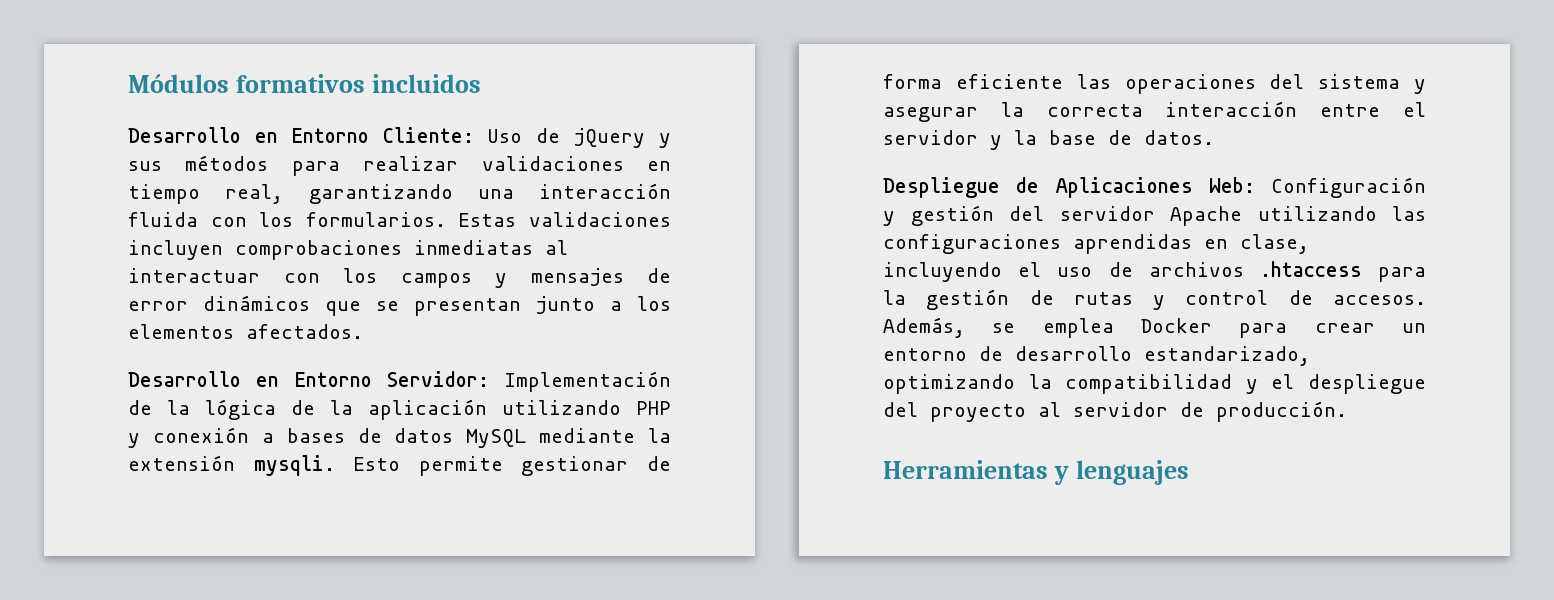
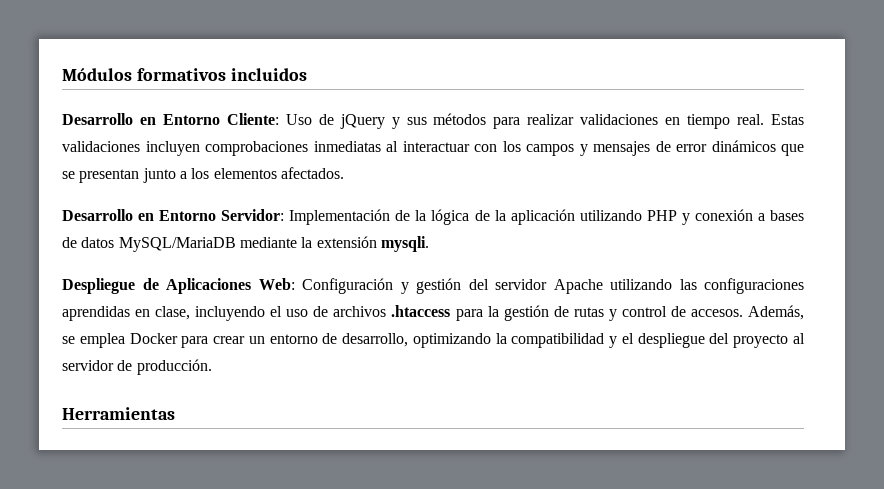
- Desarrollo en Entorno Cliente: Uso de jQuery y sus métodos para realizar validaciones en tiempo real, garantizando una interacción fluida con los formularios.
+ Desarrollo en Entorno Cliente: Uso de jQuery y sus métodos para realizar validaciones en tiempo real.
- Desarrollo en Entorno Servidor: Implementación de la lógica de la aplicación utilizando PHP y conexión a bases de datos MySQL mediante la extensión mysqli. Esto permite gestionar de forma eficiente las operaciones del sistema y asegurar la correcta interacción entre el servidor y la base de datos.
+ Desarrollo en Entorno Servidor: Implementación de la lógica de la aplicación utilizando PHP y conexión a bases de datos MySQL/MariaDB mediante la extensión mysqli.
- Además, se emplea Docker para crear un entorno de desarrollo estandarizado, optimizando la compatibilidad y el despliegue del proyecto al servidor de producción.
+ Además, se emplea Docker para crear un entorno de desarrollo, optimizando la compatibilidad y el despliegue del proyecto al servidor de producción.
- Herramientas y lenguajes
+ Herramientas

